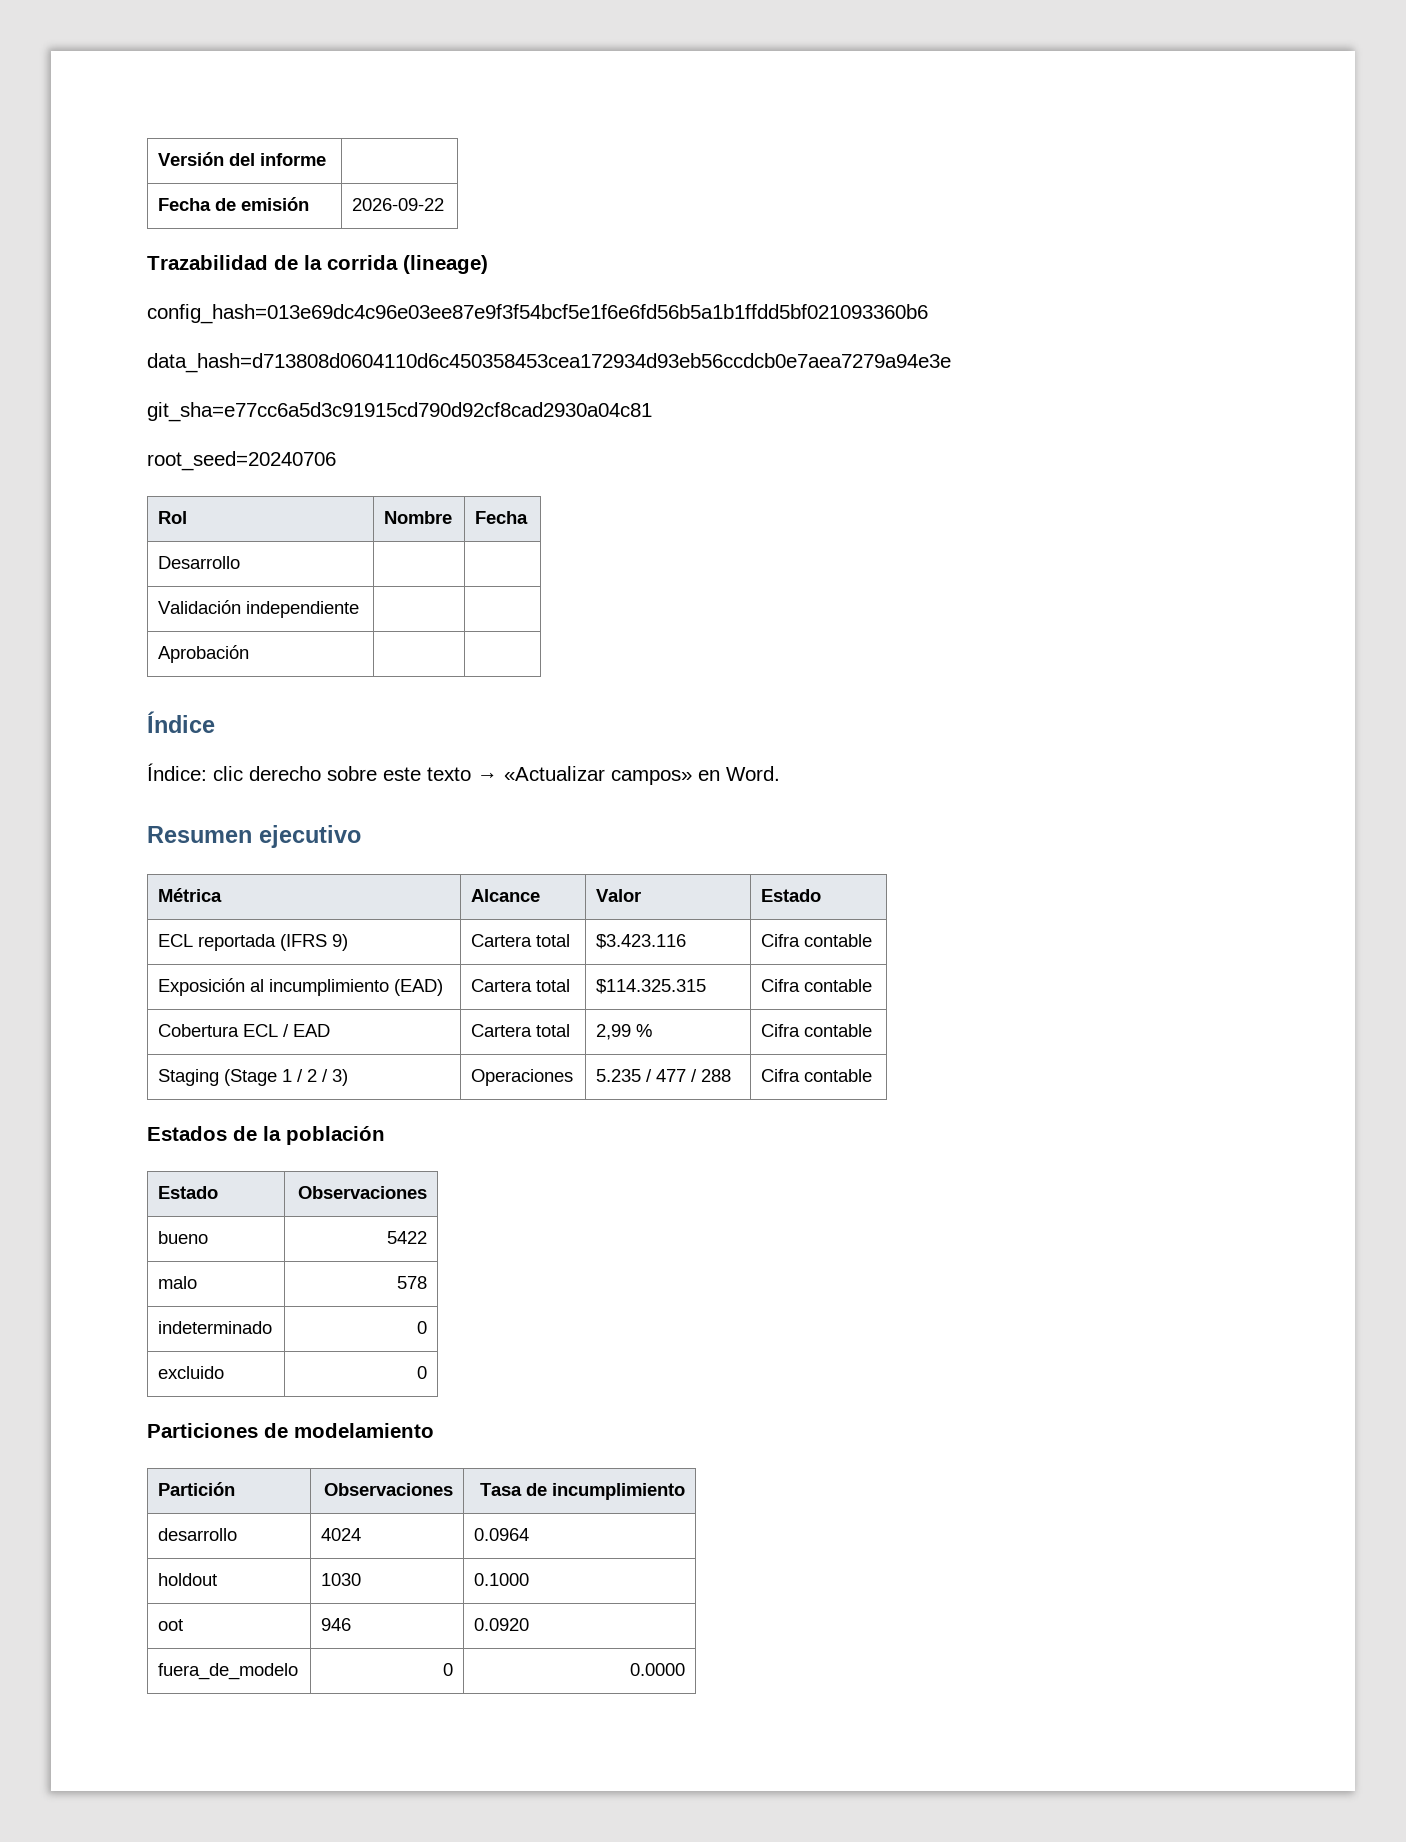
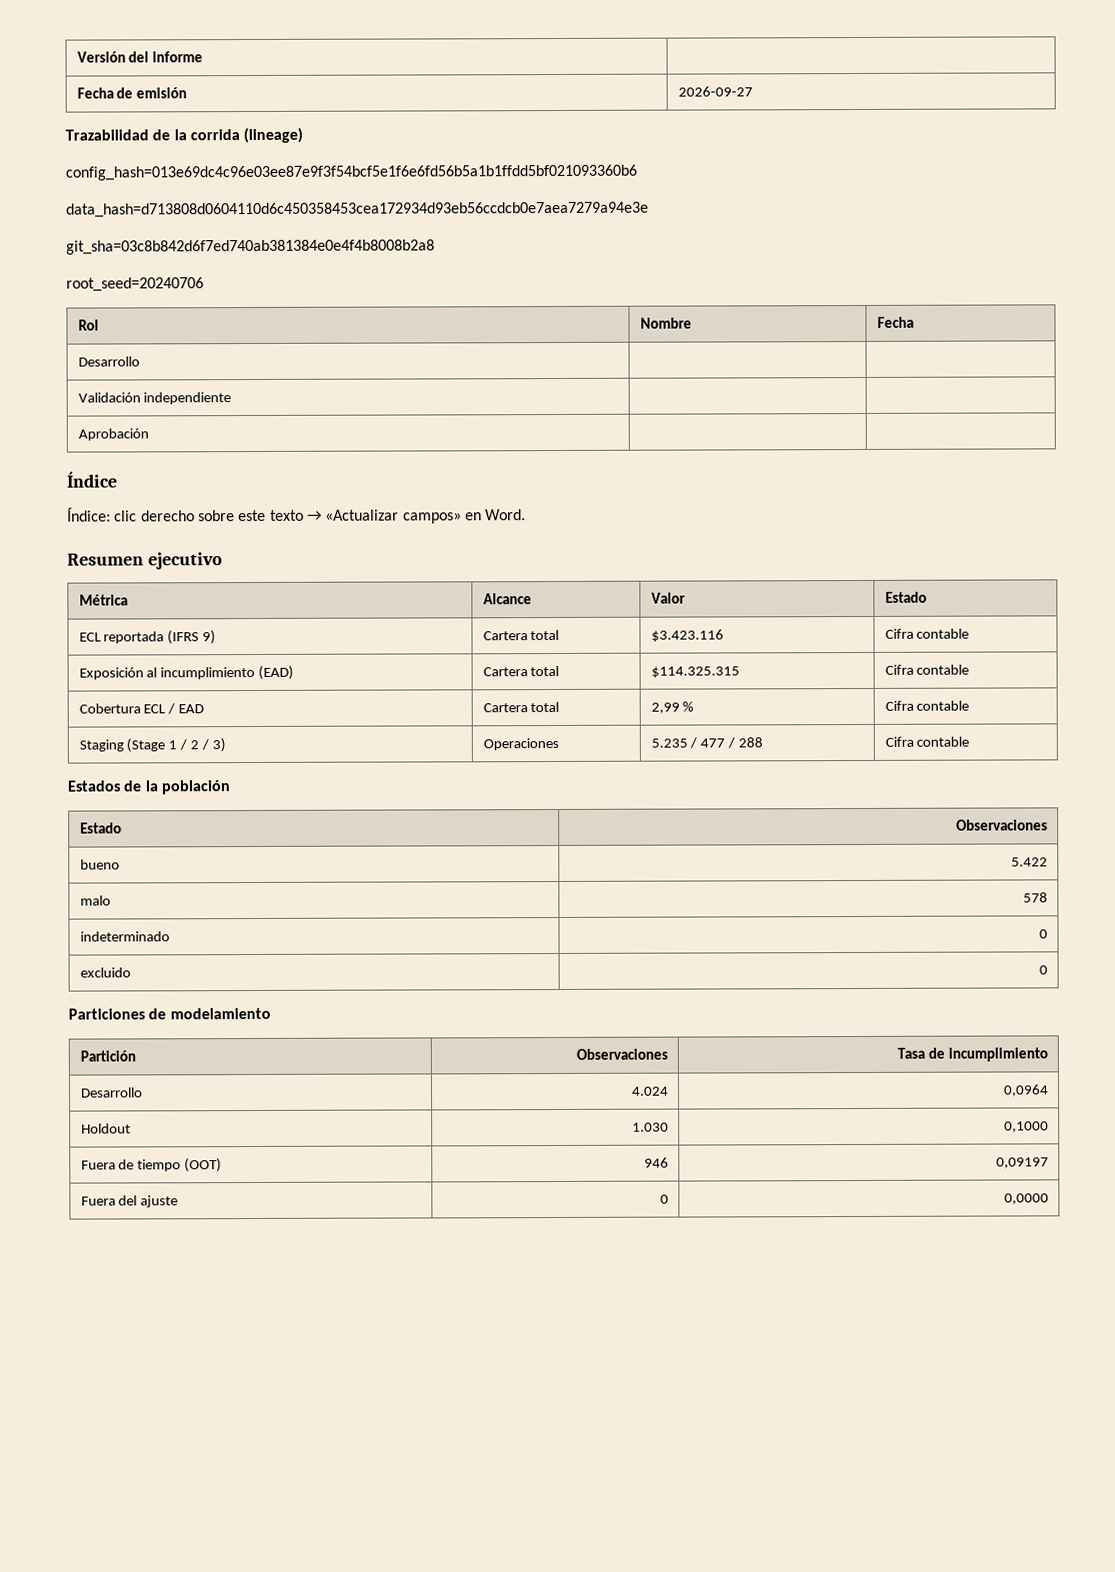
- Fecha de emisión | 2026-09-22
+ Fecha de emisión | 2026-09-27
- git_sha=e77cc6a5d3c91915cd790d92cf8cad2930a04c81
+ git_sha=03c8b842d6f7ed740ab381384e0e4f4b8008b2a8
- bueno | 5422
+ bueno | 5.422
- desarrollo | 4024 | 0.0964
- holdout | 1030 | 0.1000
- oot | 946 | 0.0920
- fuera_de_modelo | 0 | 0.0000
+ Desarrollo | 4.024 | 0,0964
+ Holdout | 1.030 | 0,1000
+ Fuera de tiempo (OOT) | 946 | 0,09197
+ Fuera del ajuste | 0 | 0,0000

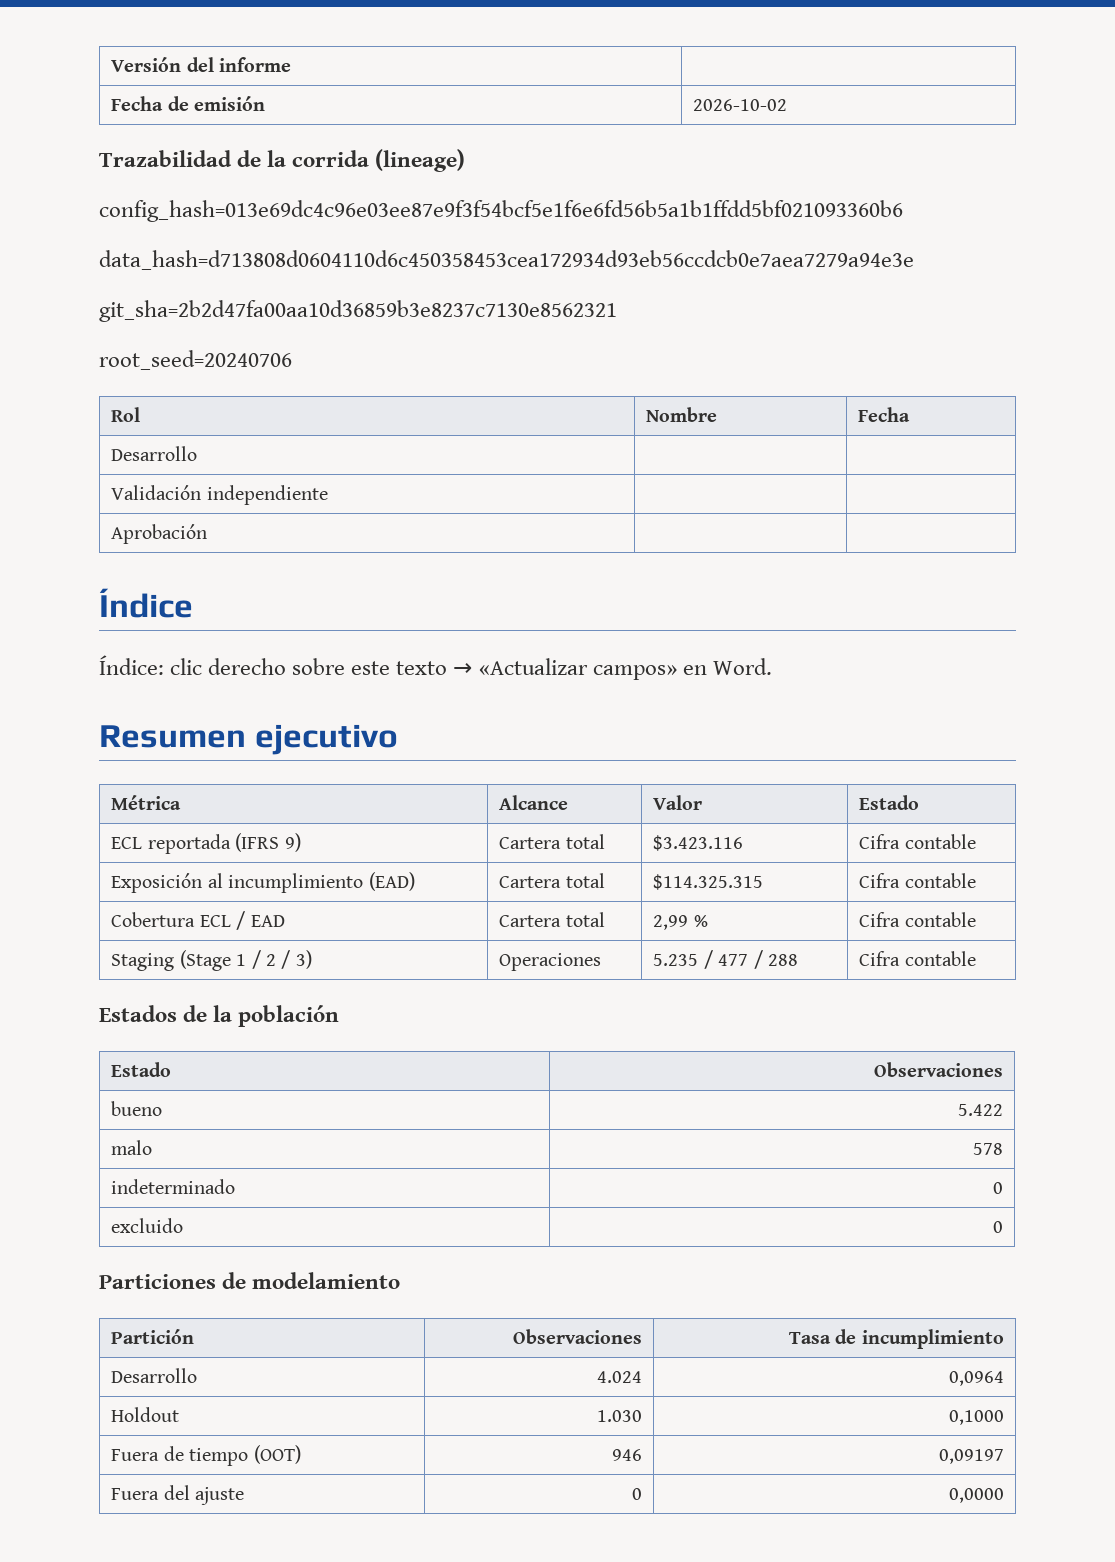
- Fecha de emisión | 2026-09-27
+ Fecha de emisión | 2026-10-02
- git_sha=03c8b842d6f7ed740ab381384e0e4f4b8008b2a8
+ git_sha=2b2d47fa00aa10d36859b3e8237c7130e8562321

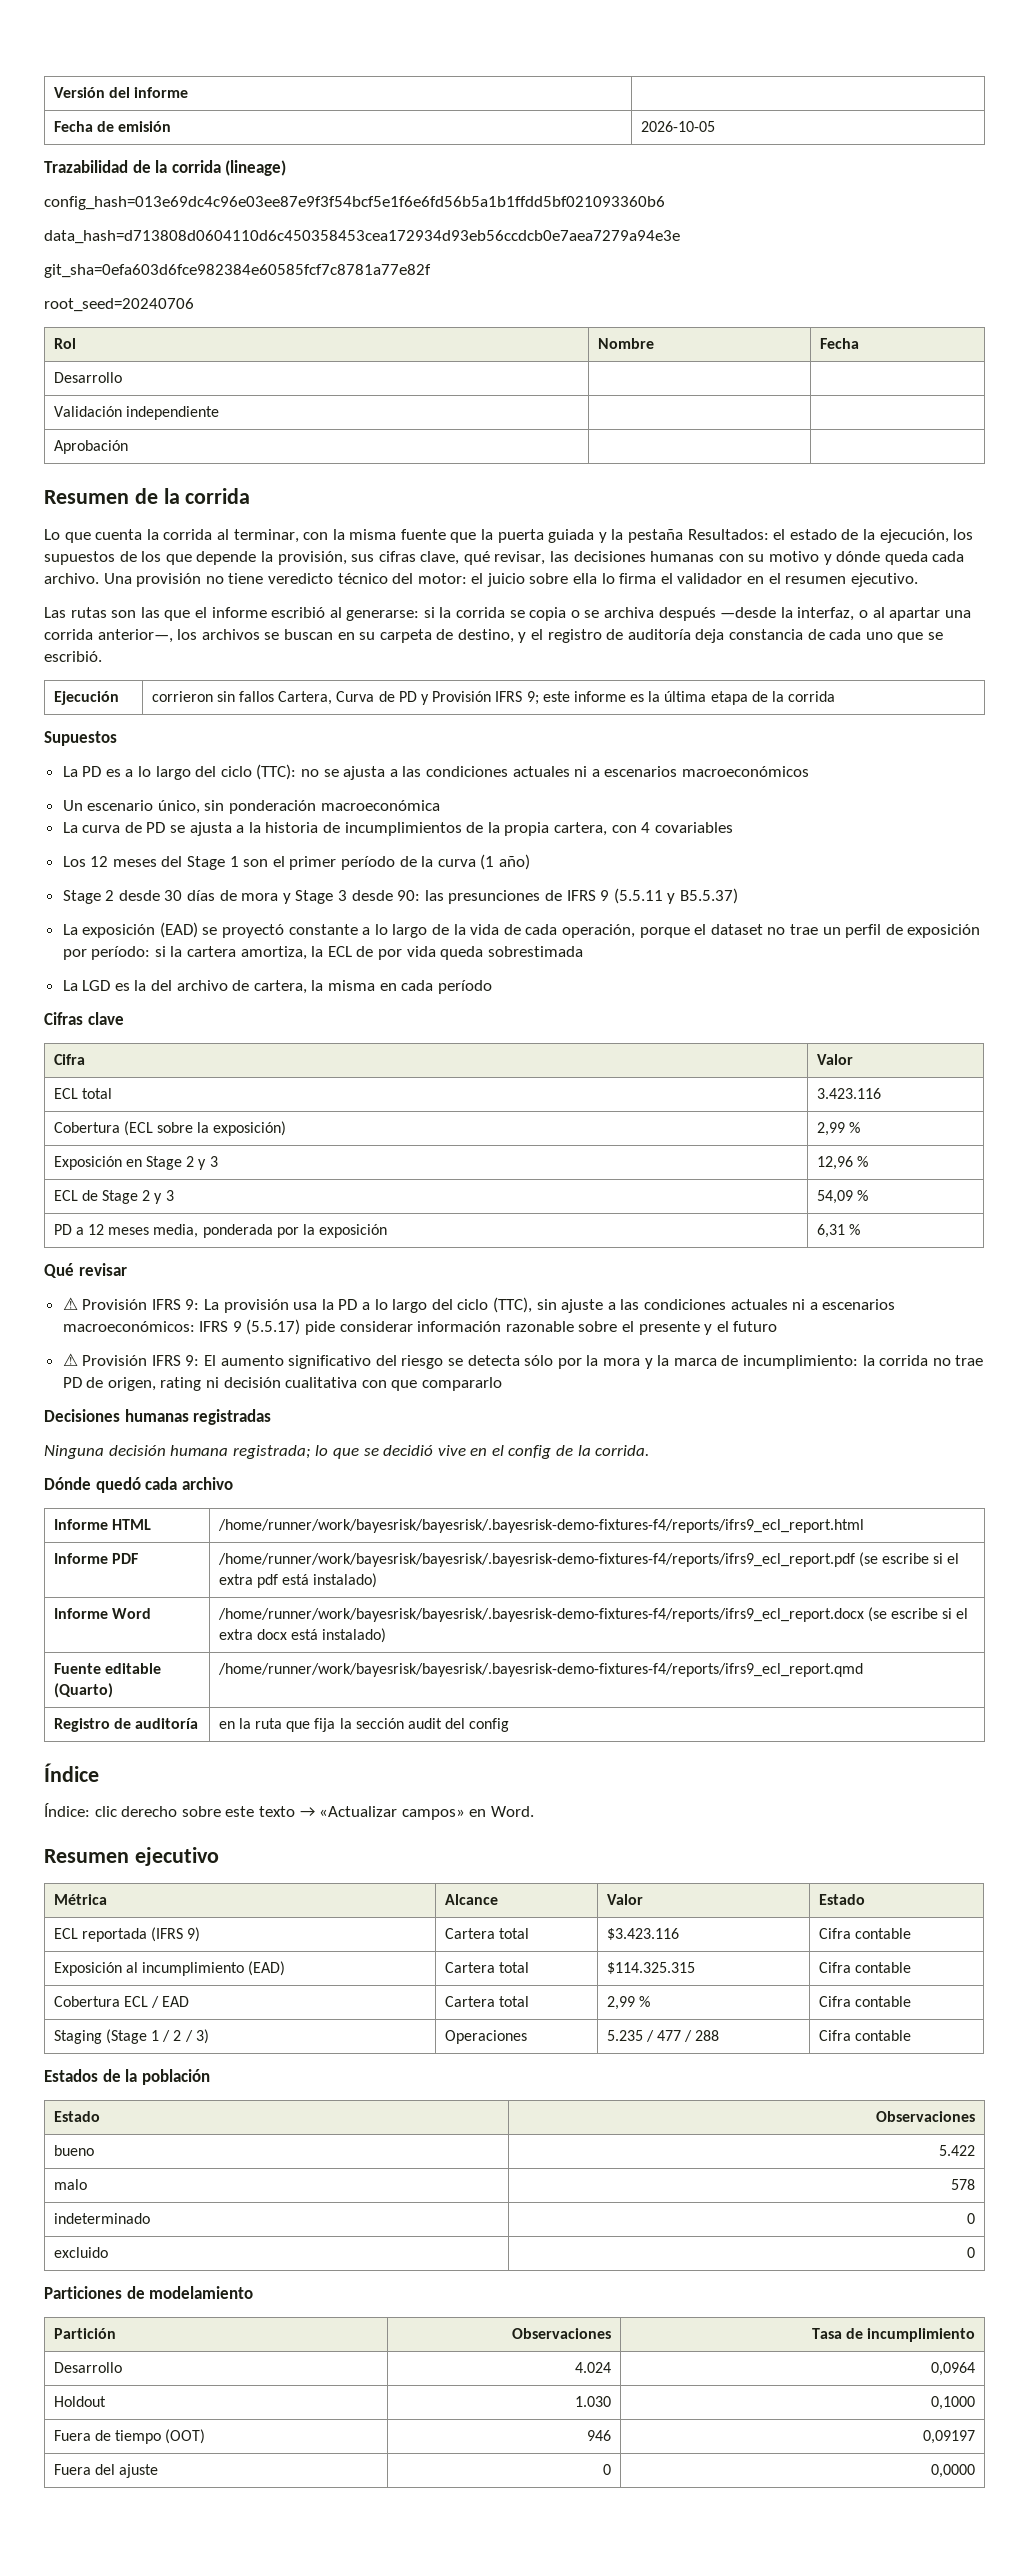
- Fecha de emisión | 2026-10-02
+ Fecha de emisión | 2026-10-05
- git_sha=2b2d47fa00aa10d36859b3e8237c7130e8562321
+ git_sha=0efa603d6fce982384e60585fcf7c8781a77e82f
+ Resumen de la corrida
+ Lo que cuenta la corrida al terminar, con la misma fuente que la puerta guiada y la pestaña Resultados: el estado de la ejecución, los supuestos de los que depende la provisión, sus cifras clave, qué revisar, las decisiones humanas con su motivo y dónde queda cada archivo. Una provisión no tiene veredicto técnico del motor: el juicio sobre ella lo firma el validador en el resumen ejecutivo.
+ Las rutas son las que el informe escribió al generarse: si la corrida se copia o se archiva después —desde la interfaz, o al apartar una corrida anterior—, los archivos se buscan en su carpeta de destino, y el registro de auditoría deja constancia de cada uno que se escribió.
+ Ejecución | corrieron sin fallos Cartera, Curva de PD y Provisión IFRS 9; este informe es la última etapa de la corrida
+ Supuestos
+ La PD es a lo largo del ciclo (TTC): no se ajusta a las condiciones actuales ni a escenarios macroeconómicos
+ Un escenario único, sin ponderación macroeconómica
+ La curva de PD se ajusta a la historia de incumplimientos de la propia cartera, con 4 covariables
+ Los 12 meses del Stage 1 son el primer período de la curva (1 año)
+ Stage 2 desde 30 días de mora y Stage 3 desde 90: las presunciones de IFRS 9 (5.5.11 y B5.5.37)
+ La exposición (EAD) se proyectó constante a lo largo de la vida de cada operación, porque el dataset no trae un perfil de exposición por período: si la cartera amortiza, la ECL de por vida queda sobrestimada
+ La LGD es la del archivo de cartera, la misma en cada período
+ Cifras clave
+ Cifra | Valor
+ ECL total | 3.423.116
+ Cobertura (ECL sobre la exposición) | 2,99 %
+ Exposición en Stage 2 y 3 | 12,96 %
+ ECL de Stage 2 y 3 | 54,09 %
+ PD a 12 meses media, ponderada por la exposición | 6,31 %
+ Qué revisar
+ ⚠ Provisión IFRS 9: La provisión usa la PD a lo largo del ciclo (TTC), sin ajuste a las condiciones actuales ni a escenarios macroeconómicos: IFRS 9 (5.5.17) pide considerar información razonable sobre el presente y el futuro
+ ⚠ Provisión IFRS 9: El aumento significativo del riesgo se detecta sólo por la mora y la marca de incumplimiento: la corrida no trae PD de origen, rating ni decisión cualitativa con que compararlo
+ Decisiones humanas registradas
+ Ninguna decisión humana registrada; lo que se decidió vive en el config de la corrida.
+ Dónde quedó cada archivo
+ Informe HTML | /home/runner/work/bayesrisk/bayesrisk/.bayesrisk-demo-fixtures-f4/reports/ifrs9_ecl_report.html
+ Informe PDF | /home/runner/work/bayesrisk/bayesrisk/.bayesrisk-demo-fixtures-f4/reports/ifrs9_ecl_report.pdf (se escribe si el extra pdf está instalado)
+ Informe Word | /home/runner/work/bayesrisk/bayesrisk/.bayesrisk-demo-fixtures-f4/reports/ifrs9_ecl_report.docx (se escribe si el extra docx está instalado)
+ Fuente editable (Quarto) | /home/runner/work/bayesrisk/bayesrisk/.bayesrisk-demo-fixtures-f4/reports/ifrs9_ecl_report.qmd
+ Registro de auditoría | en la ruta que fija la sección audit del config

